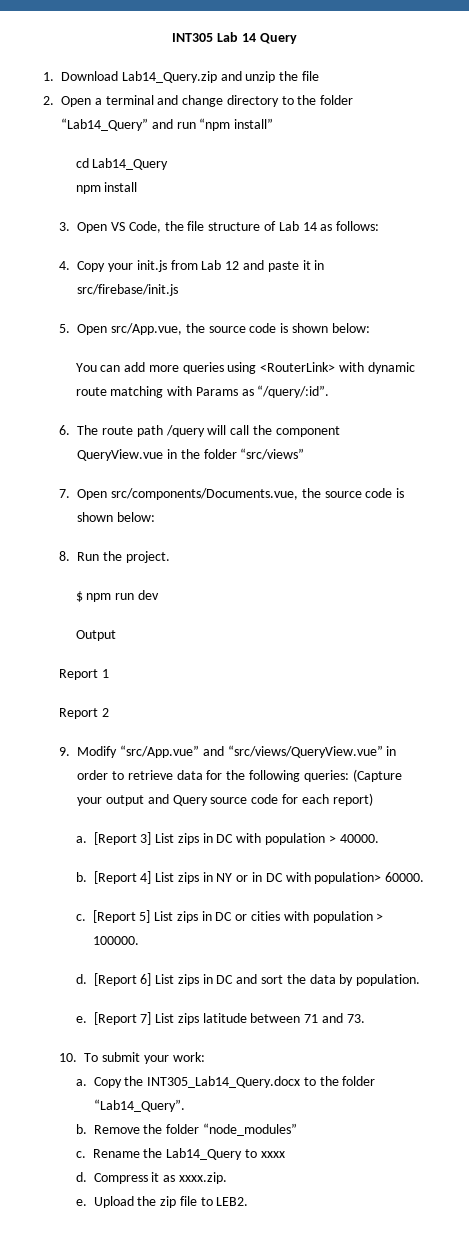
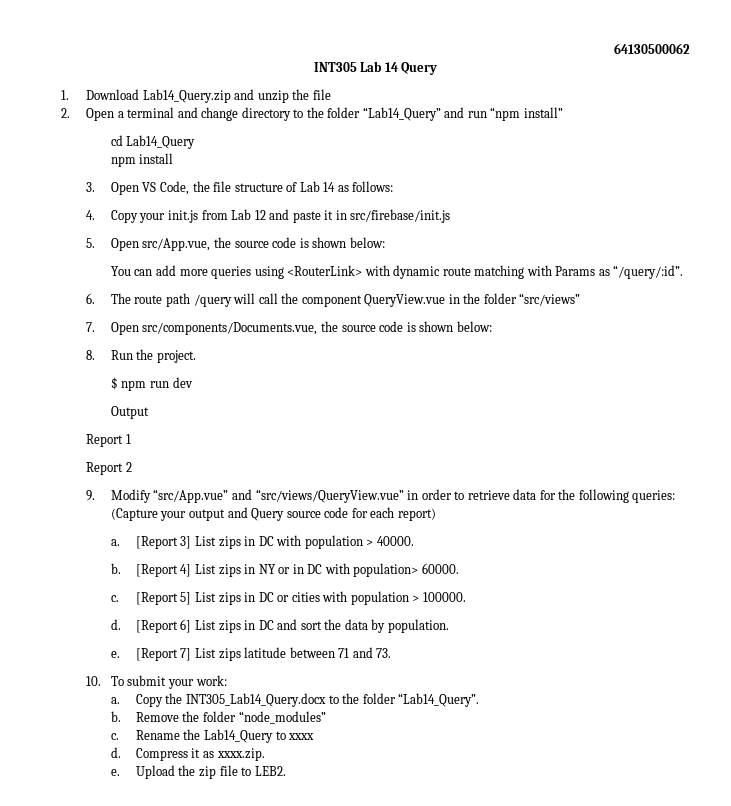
+ 64130500062

